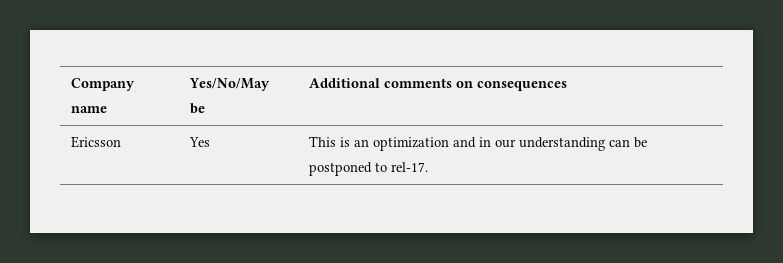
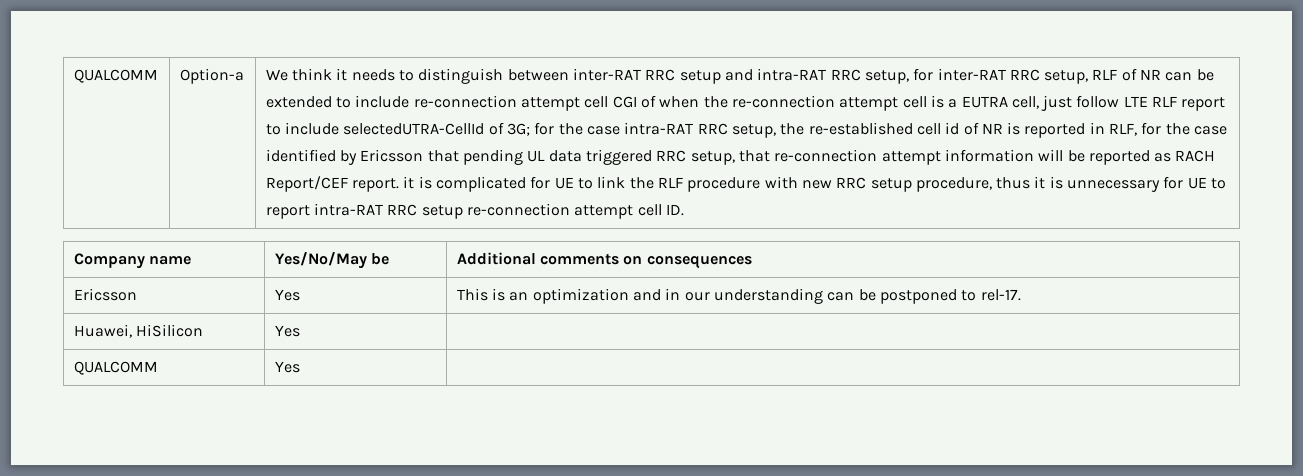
+ QUALCOMM | Option-a | We think it needs to distinguish between inter-RAT RRC setup and intra-RAT RRC setup, for inter-RAT RRC setup, RLF of NR can be extended to include re-connection attempt cell CGI of when the re-connection attempt cell is a EUTRA cell, just follow LTE RLF report to include selectedUTRA-CellId of 3G; for the case intra-RAT RRC setup, the re-established cell id of NR is reported in RLF, for the case identified by Ericsson that pending UL data triggered RRC setup, that re-connection attempt information will be reported as RACH Report/CEF report. it is complicated for UE to link the RLF procedure with new RRC setup procedure, thus it is unnecessary for UE to report intra-RAT RRC setup re-connection attempt cell ID.
+ Huawei, HiSilicon | Yes |
+ QUALCOMM | Yes |

